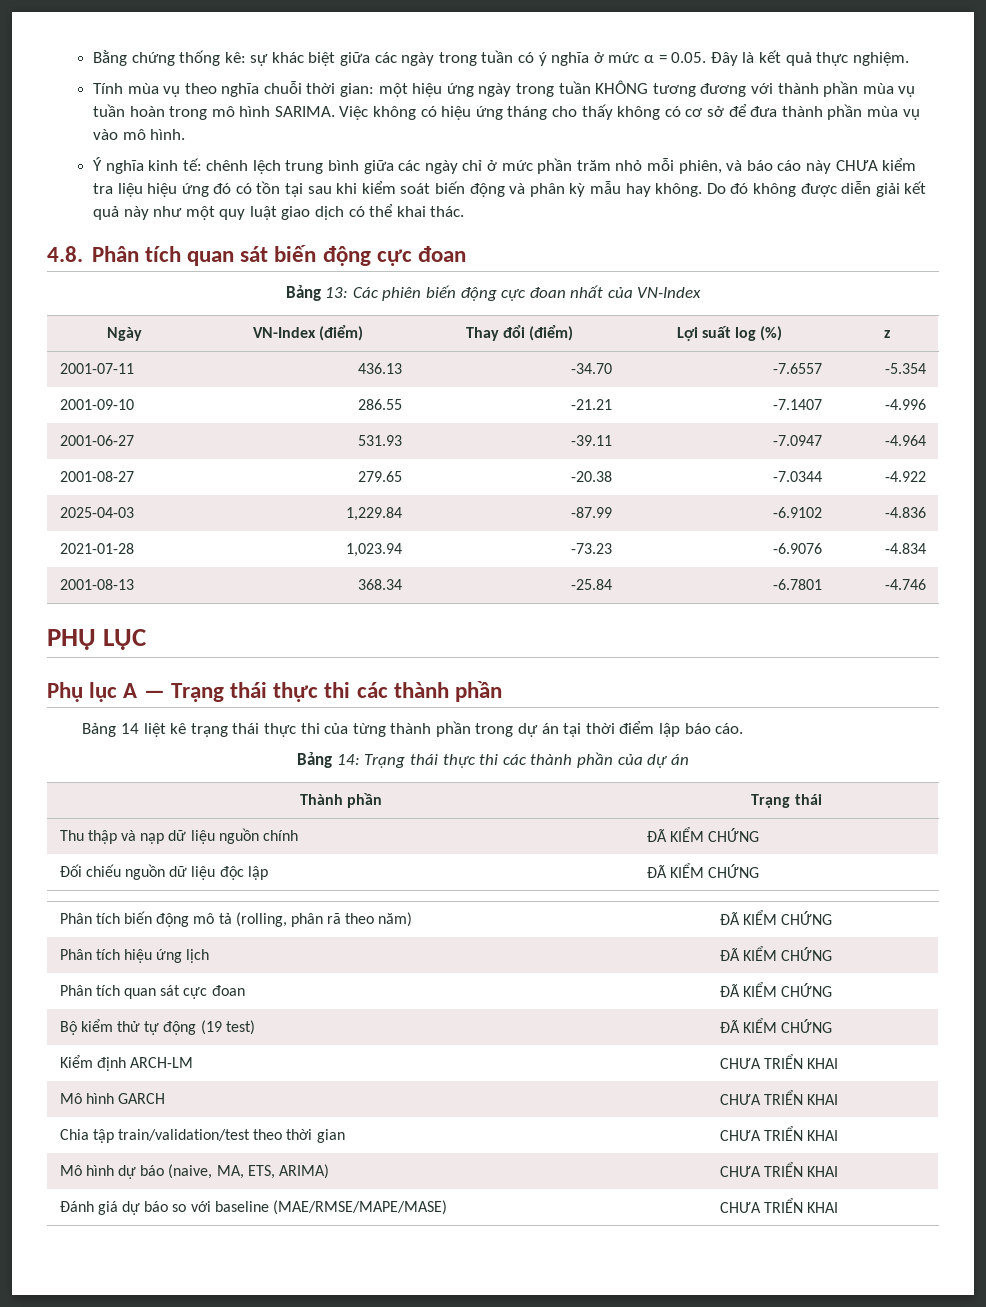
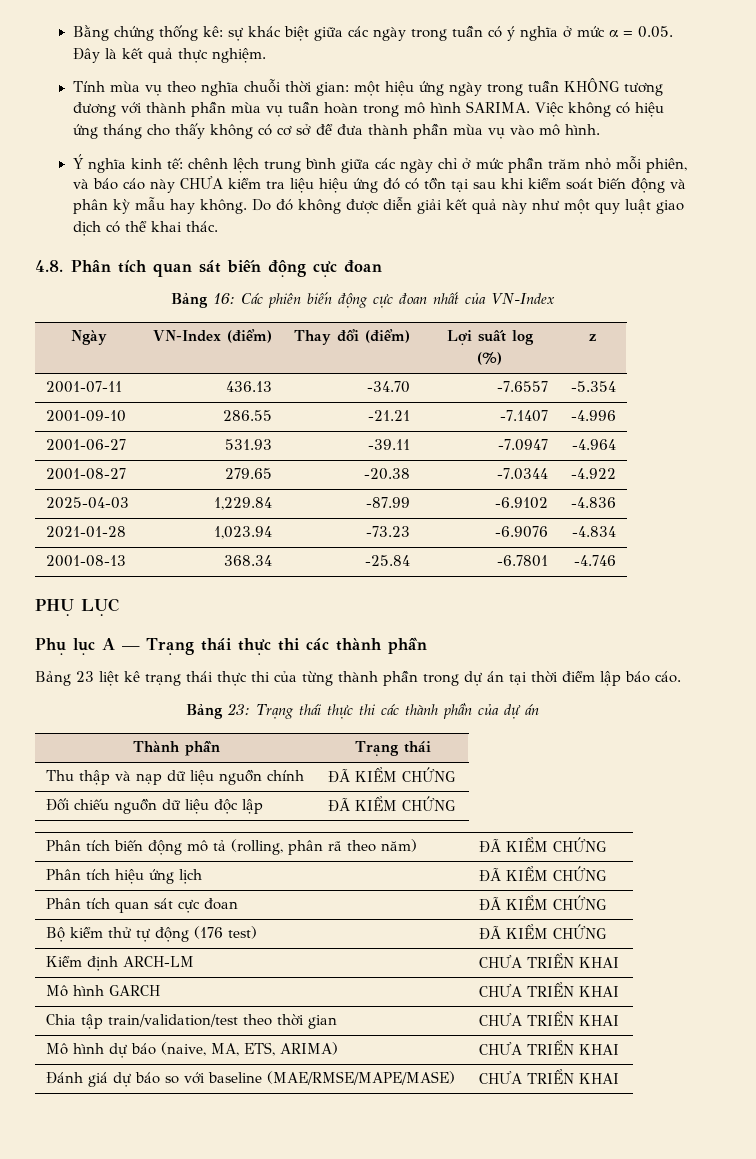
- Bảng 13: Các phiên biến động cực đoan nhất của VN-Index
+ Bảng 16: Các phiên biến động cực đoan nhất của VN-Index
- Bảng 14 liệt kê trạng thái thực thi của từng thành phần trong dự án tại thời điểm lập báo cáo.
+ Bảng 23 liệt kê trạng thái thực thi của từng thành phần trong dự án tại thời điểm lập báo cáo.
- Bảng 14: Trạng thái thực thi các thành phần của dự án
+ Bảng 23: Trạng thái thực thi các thành phần của dự án
- Bộ kiểm thử tự động (19 test) | ĐÃ KIỂM CHỨNG
+ Bộ kiểm thử tự động (176 test) | ĐÃ KIỂM CHỨNG

